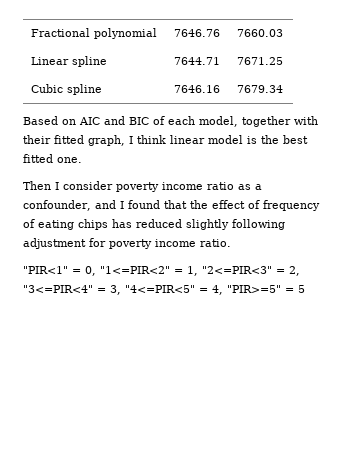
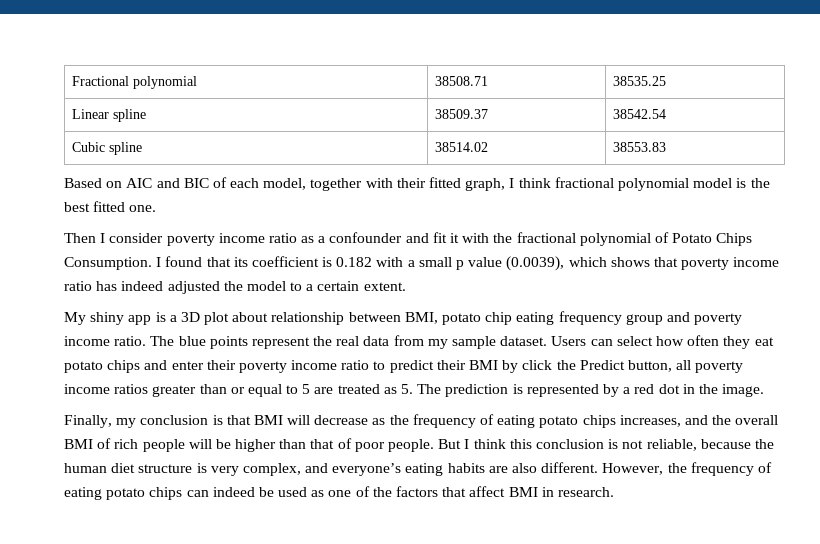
- Fractional polynomial | 7646.76 | 7660.03
+ Fractional polynomial | 38508.71 | 38535.25
- Linear spline | 7644.71 | 7671.25
+ Linear spline | 38509.37 | 38542.54
- Cubic spline | 7646.16 | 7679.34
+ Cubic spline | 38514.02 | 38553.83
- Based on AIC and BIC of each model, together with their fitted graph, I think linear model is the best fitted one.
+ Based on AIC and BIC of each model, together with their fitted graph, I think fractional polynomial model is the best fitted one.
- Then I consider poverty income ratio as a confounder, and I found that the effect of frequency of eating chips has reduced slightly following adjustment for poverty income ratio.
- "PIR<1" = 0, "1<=PIR<2" = 1, "2<=PIR<3" = 2, "3<=PIR<4" = 3, "4<=PIR<5" = 4, "PIR>=5" = 5
+ Then I consider poverty income ratio as a confounder and fit it with the fractional polynomial of Potato Chips Consumption. I found that its coefficient is 0.182 with a small p value (0.0039), which shows that poverty income ratio has indeed adjusted the model to a certain extent.
+ My shiny app is a 3D plot about relationship between BMI, potato chip eating frequency group and poverty income ratio. The blue points represent the real data from my sample dataset. Users can select how often they eat potato chips and enter their poverty income ratio to predict their BMI by click the Predict button, all poverty income ratios greater than or equal to 5 are treated as 5. The prediction is represented by a red dot in the image.
+ Finally, my conclusion is that BMI will decrease as the frequency of eating potato chips increases, and the overall BMI of rich people will be higher than that of poor people. But I think this conclusion is not reliable, because the human diet structure is very complex, and everyone’s eating habits are also different. However, the frequency of eating potato chips can indeed be used as one of the factors that affect BMI in research.

